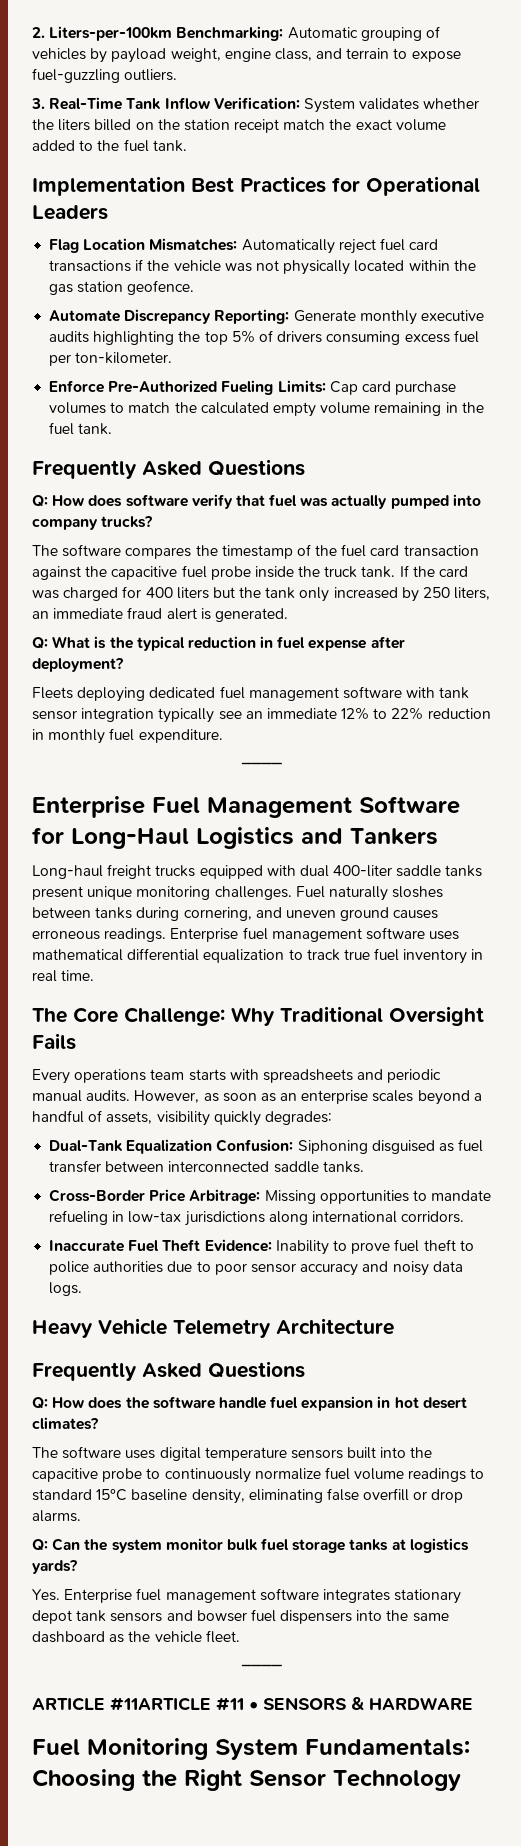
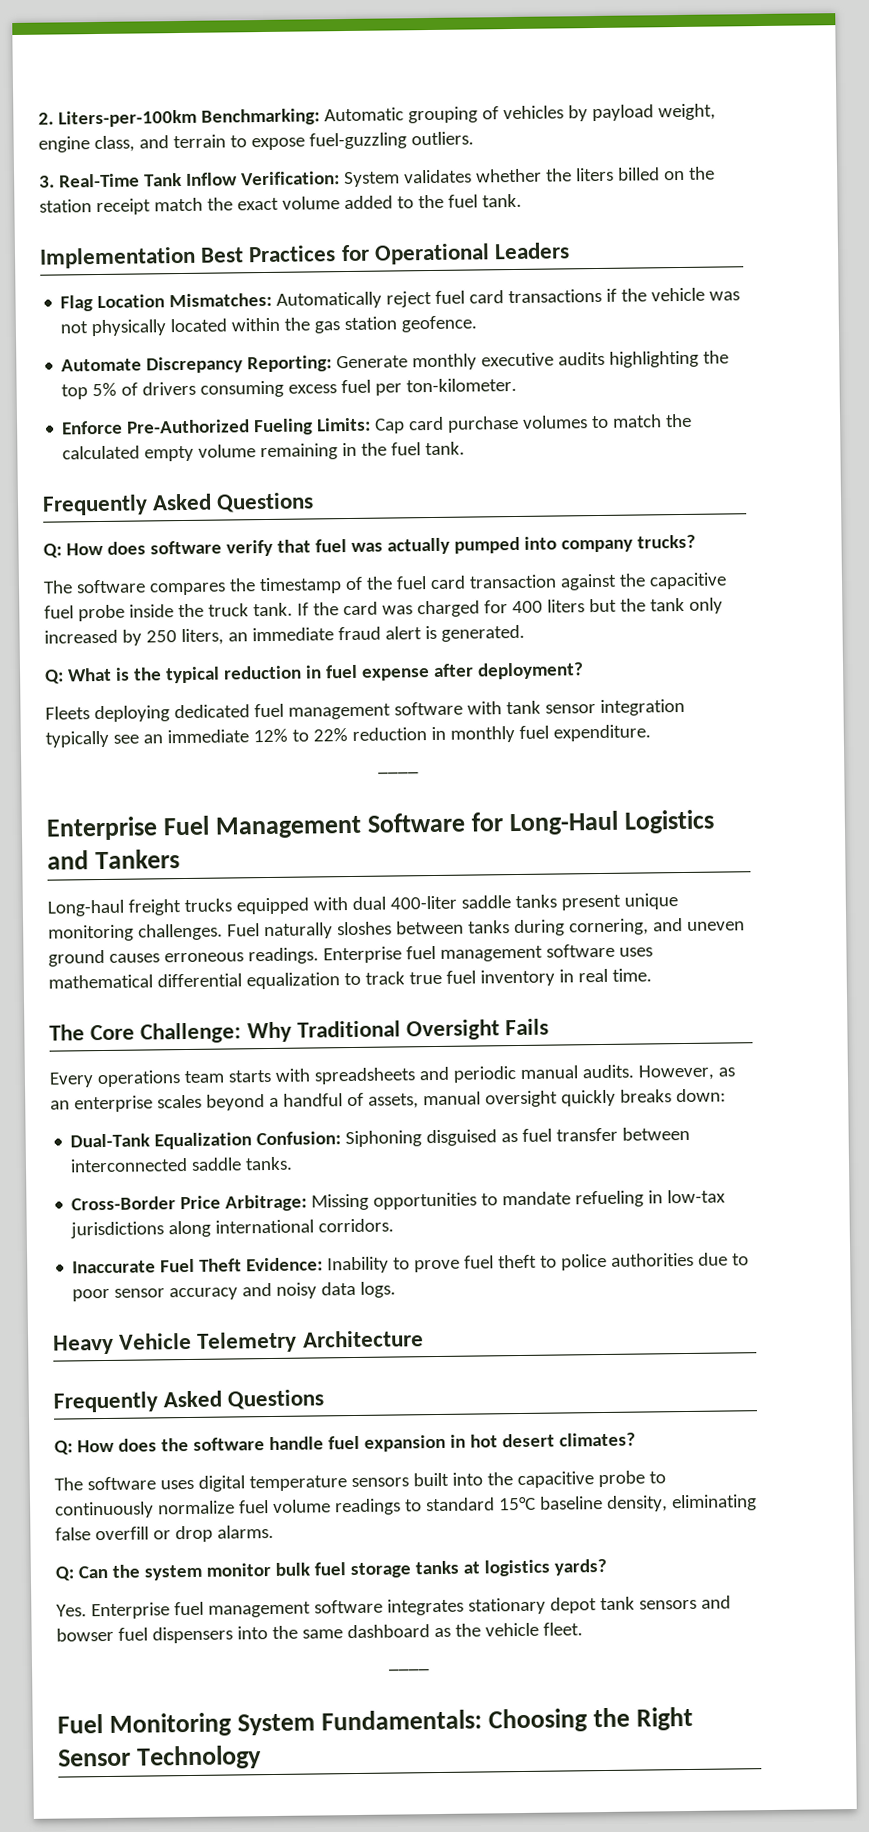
- However, as soon as an enterprise scales beyond a handful of assets, visibility quickly degrades:
+ However, as an enterprise scales beyond a handful of assets, manual oversight quickly breaks down:
- ARTICLE #11ARTICLE #11 • SENSORS & HARDWARE

